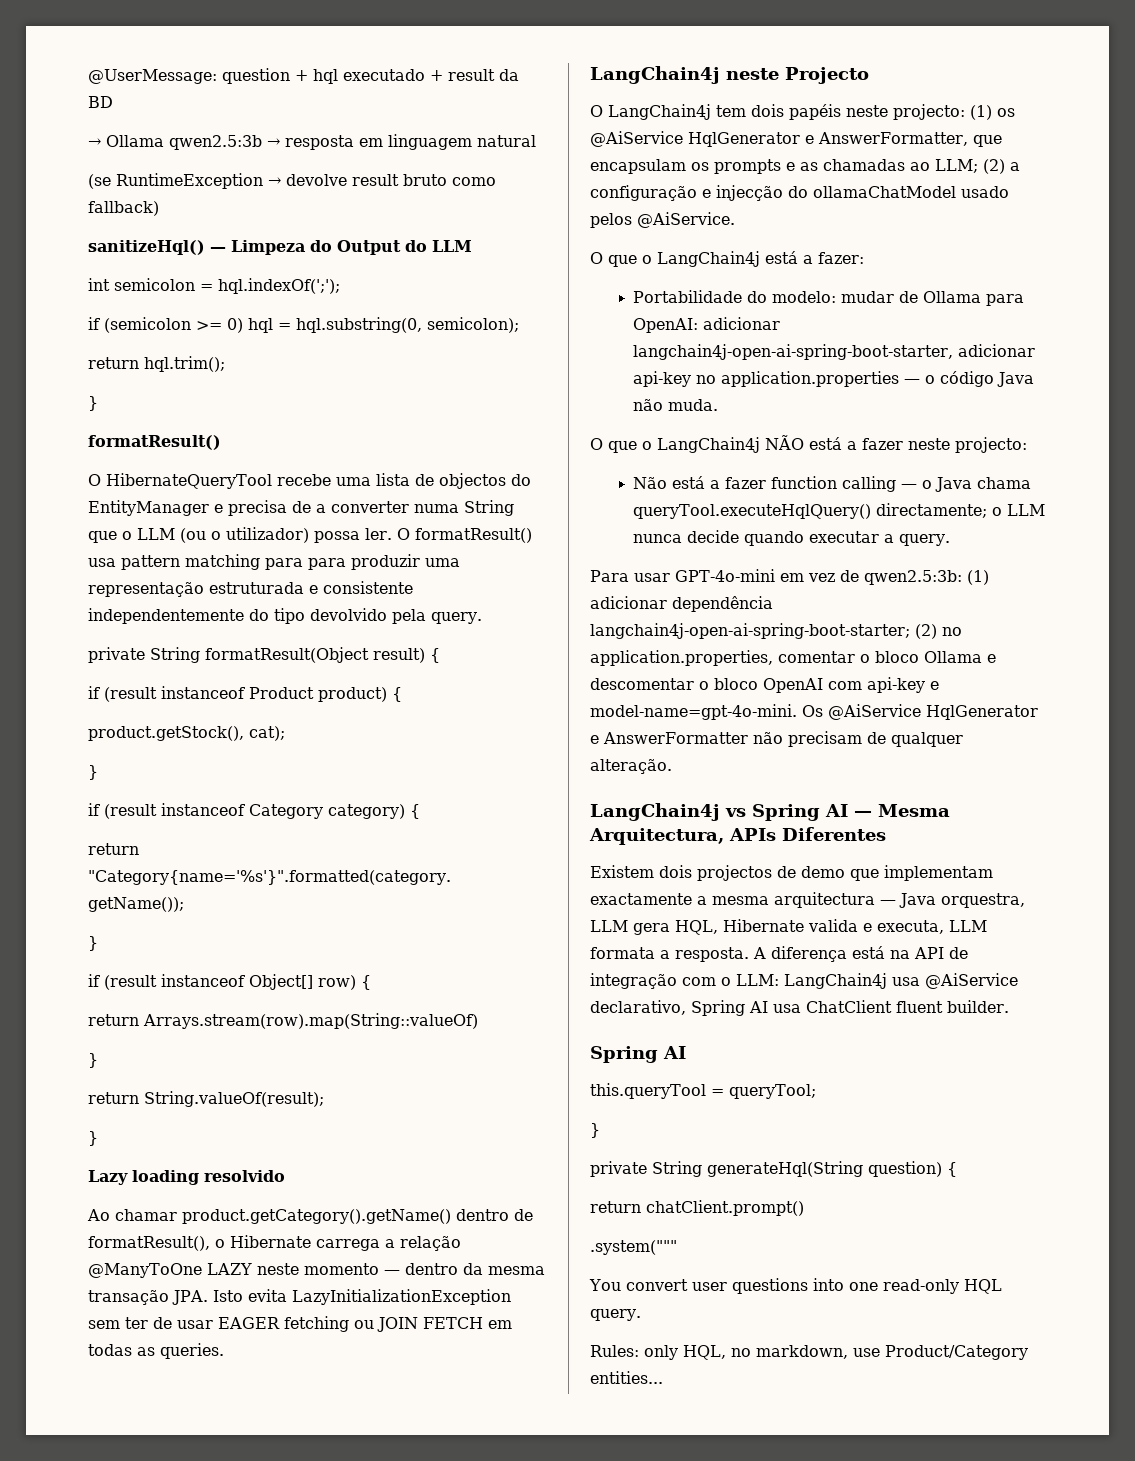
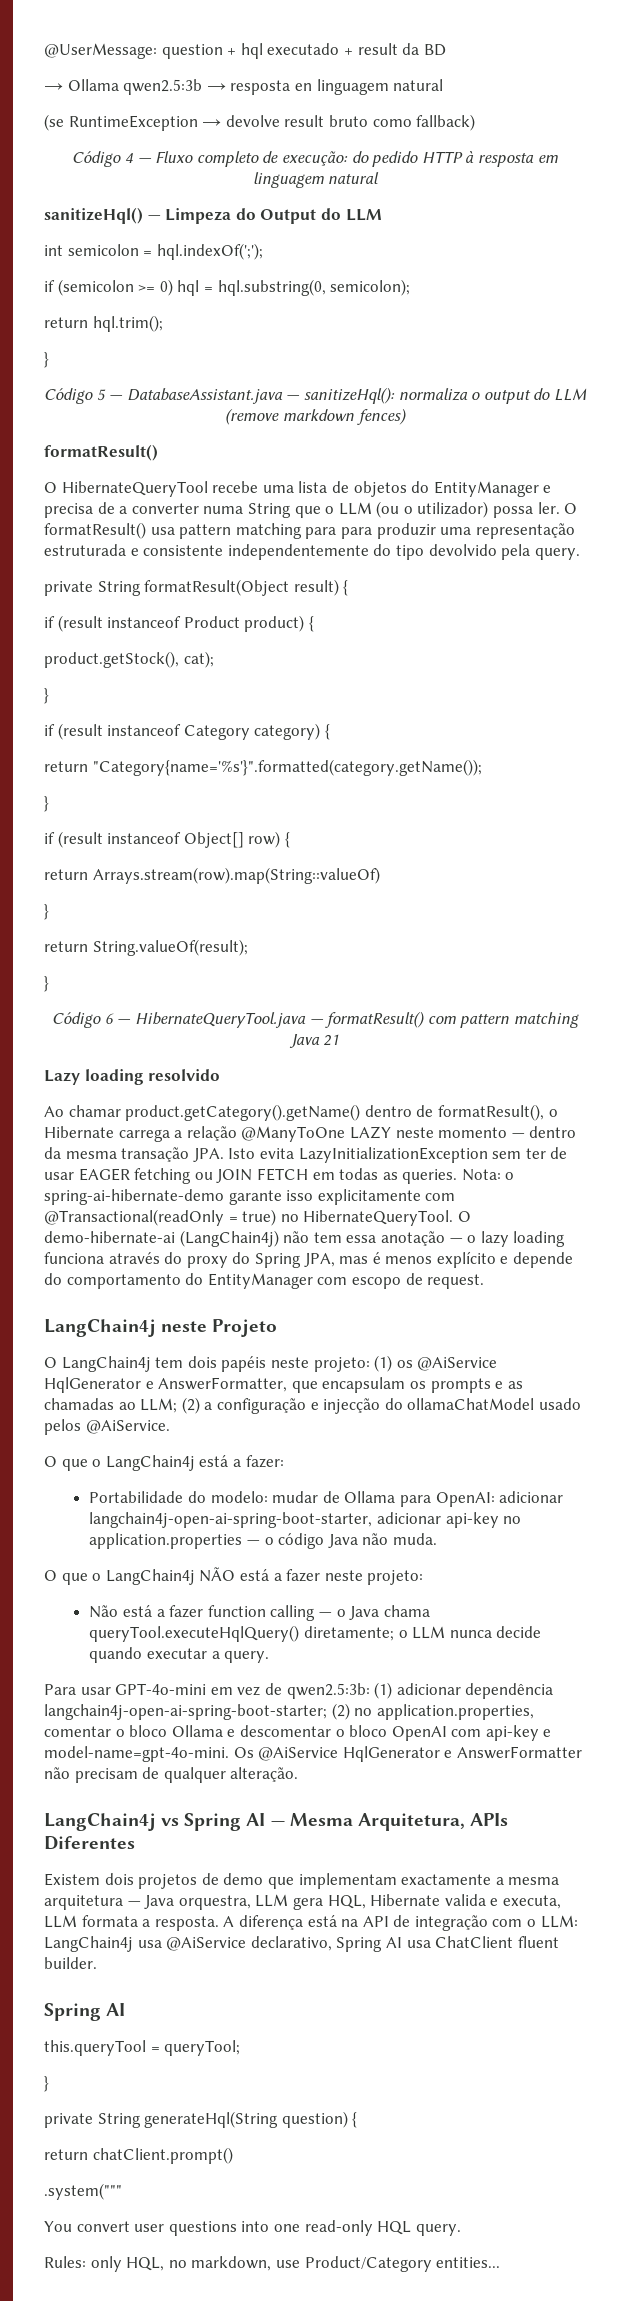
- → Ollama qwen2.5:3b → resposta em linguagem natural
+ → Ollama qwen2.5:3b → resposta en linguagem natural
+ Código 4 — Fluxo completo de execução: do pedido HTTP à resposta em linguagem natural
+ Código 5 — DatabaseAssistant.java — sanitizeHql(): normaliza o output do LLM (remove markdown fences)
- O HibernateQueryTool recebe uma lista de objectos do EntityManager e precisa de a converter numa String que o LLM (ou o utilizador) possa ler.
+ O HibernateQueryTool recebe uma lista de objetos do EntityManager e precisa de a converter numa String que o LLM (ou o utilizador) possa ler.
+ Código 6 — HibernateQueryTool.java — formatResult() com pattern matching Java 21
+ Nota: o spring-ai-hibernate-demo garante isso explicitamente com @Transactional(readOnly = true) no HibernateQueryTool. O demo-hibernate-ai (LangChain4j) não tem essa anotação — o lazy loading funciona através do proxy do Spring JPA, mas é menos explícito e depende do comportamento do EntityManager com escopo de request.
- LangChain4j neste Projecto
+ LangChain4j neste Projeto
- O LangChain4j tem dois papéis neste projecto: (1) os @AiService HqlGenerator e AnswerFormatter, que encapsulam os prompts e as chamadas ao LLM; (2) a configuração e injecção do ollamaChatModel usado pelos @AiService.
+ O LangChain4j tem dois papéis neste projeto: (1) os @AiService HqlGenerator e AnswerFormatter, que encapsulam os prompts e as chamadas ao LLM; (2) a configuração e injecção do ollamaChatModel usado pelos @AiService.
- O que o LangChain4j NÃO está a fazer neste projecto:
+ O que o LangChain4j NÃO está a fazer neste projeto:
- Não está a fazer function calling — o Java chama queryTool.executeHqlQuery() directamente; o LLM nunca decide quando executar a query.
+ Não está a fazer function calling — o Java chama queryTool.executeHqlQuery() diretamente; o LLM nunca decide quando executar a query.
- LangChain4j vs Spring AI — Mesma Arquitectura, APIs Diferentes
+ LangChain4j vs Spring AI — Mesma Arquitetura, APIs Diferentes
- Existem dois projectos de demo que implementam exactamente a mesma arquitectura — Java orquestra, LLM gera HQL, Hibernate valida e executa, LLM formata a resposta.
+ Existem dois projetos de demo que implementam exactamente a mesma arquitetura — Java orquestra, LLM gera HQL, Hibernate valida e executa, LLM formata a resposta.

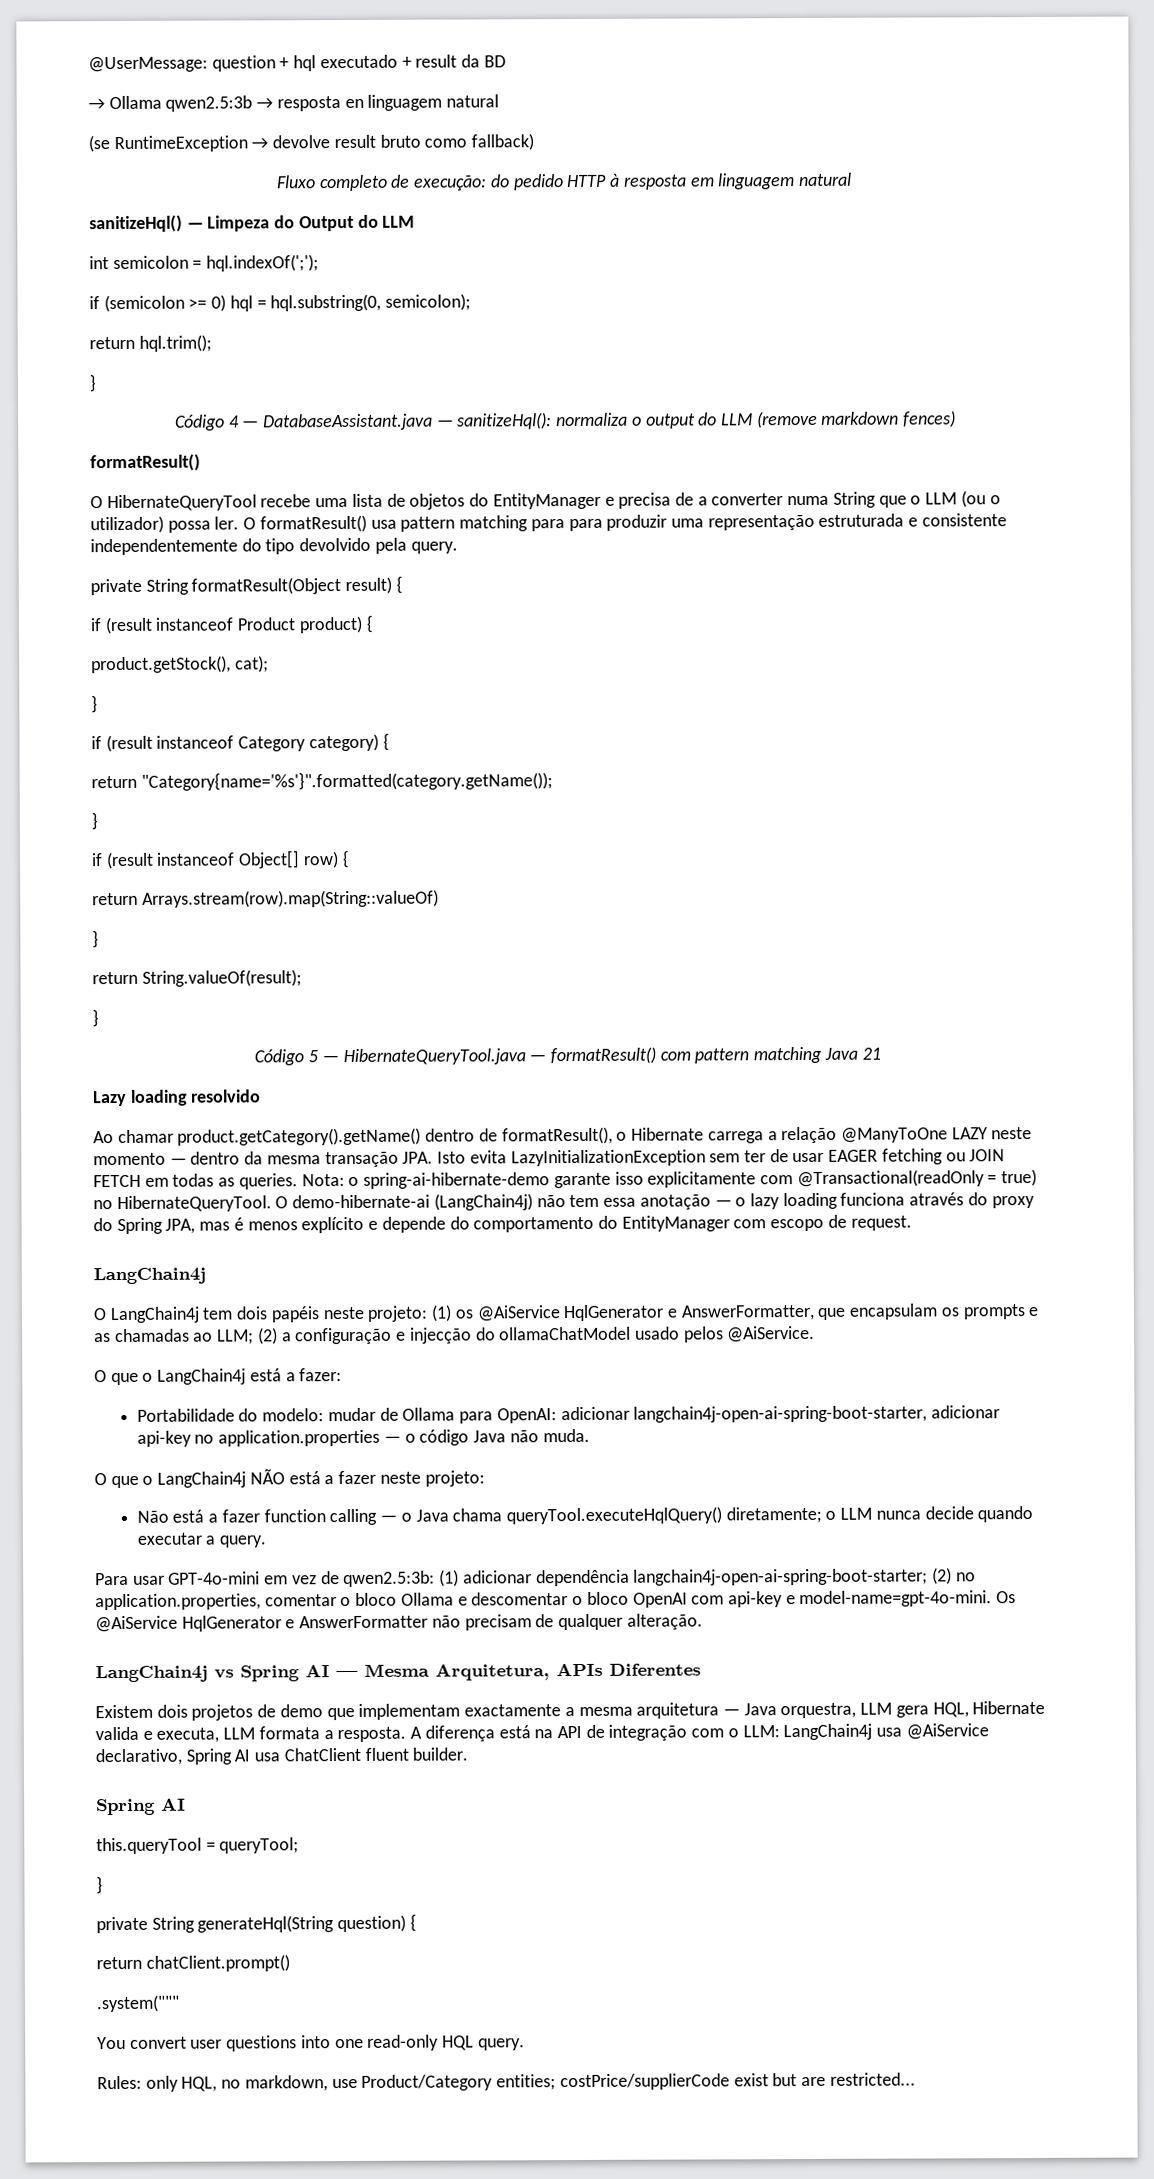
- Código 4 — Fluxo completo de execução: do pedido HTTP à resposta em linguagem natural
+ Fluxo completo de execução: do pedido HTTP à resposta em linguagem natural
- Código 5 — DatabaseAssistant.java — sanitizeHql(): normaliza o output do LLM (remove markdown fences)
+ Código 4 — DatabaseAssistant.java — sanitizeHql(): normaliza o output do LLM (remove markdown fences)
- Código 6 — HibernateQueryTool.java — formatResult() com pattern matching Java 21
+ Código 5 — HibernateQueryTool.java — formatResult() com pattern matching Java 21
  O demo-hibernate-ai (LangChain4j) não tem essa anotação — o lazy loading funciona através do proxy do Spring JPA, mas é menos explícito e depende do comportamento do EntityManager com escopo de request.
- LangChain4j neste Projeto
+ LangChain4j
- Rules: only HQL, no markdown, use Product/Category entities...
+ Rules: only HQL, no markdown, use Product/Category entities; costPrice/supplierCode exist but are restricted...

